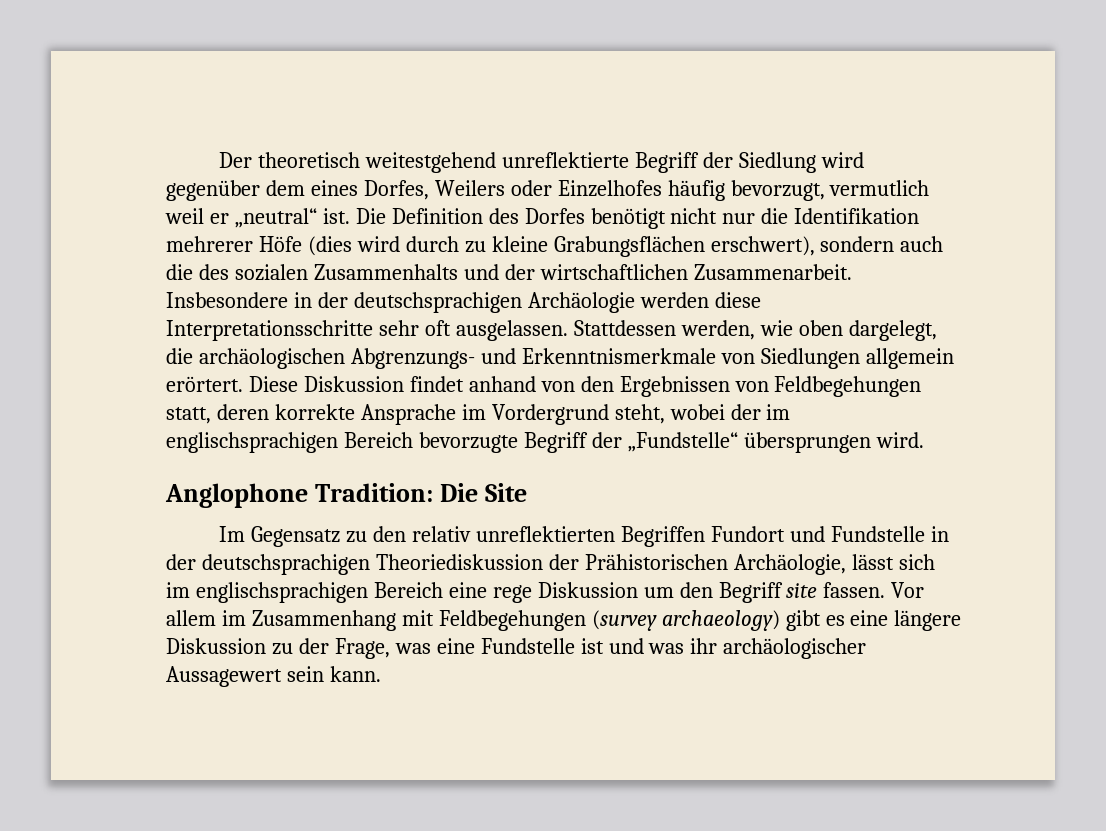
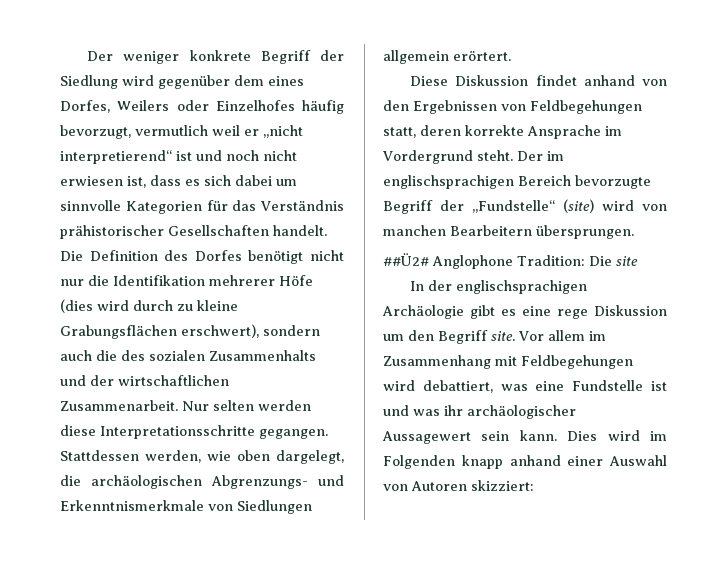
- Der theoretisch weitestgehend unreflektierte Begriff der Siedlung wird gegenüber dem eines Dorfes, Weilers oder Einzelhofes häufig bevorzugt, vermutlich weil er „neutral“ ist.
+ Der weniger konkrete Begriff der Siedlung wird gegenüber dem eines Dorfes, Weilers oder Einzelhofes häufig bevorzugt, vermutlich weil er „nicht interpretierend“ ist und noch nicht erwiesen ist, dass es sich dabei um sinnvolle Kategorien für das Verständnis prähistorischer Gesellschaften handelt.
- Insbesondere in der deutschsprachigen Archäologie werden diese Interpretationsschritte sehr oft ausgelassen.
+ Nur selten werden diese Interpretationsschritte gegangen.
- Stattdessen werden, wie oben dargelegt, die archäologischen Abgrenzungs- und Erkenntnismerkmale von Siedlungen allgemein erörtert. Diese Diskussion findet anhand von den Ergebnissen von Feldbegehungen statt, deren korrekte Ansprache im Vordergrund steht, wobei der im englischsprachigen Bereich bevorzugte Begriff der „Fundstelle“ übersprungen wird.
- Anglophone Tradition: Die Site
- Im Gegensatz zu den relativ unreflektierten Begriffen Fundort und Fundstelle in der deutschsprachigen Theoriediskussion der Prähistorischen Archäologie, lässt sich im englischsprachigen Bereich eine rege Diskussion um den Begriff site fassen.
+ Stattdessen werden, wie oben dargelegt, die archäologischen Abgrenzungs- und Erkenntnismerkmale von Siedlungen allgemein erörtert.
+ Diese Diskussion findet anhand von den Ergebnissen von Feldbegehungen statt, deren korrekte Ansprache im Vordergrund steht. Der im englischsprachigen Bereich bevorzugte Begriff der „Fundstelle“ (site) wird von manchen Bearbeitern übersprungen.
+ ##Ü2# Anglophone Tradition: Die site
+ In der englischsprachigen Archäologie gibt es eine rege Diskussion um den Begriff site.
- Vor allem im Zusammenhang mit Feldbegehungen (survey archaeology) gibt es eine längere Diskussion zu der Frage, was eine Fundstelle ist und was ihr archäologischer Aussagewert sein kann.
+ Vor allem im Zusammenhang mit Feldbegehungen wird debattiert, was eine Fundstelle ist und was ihr archäologischer Aussagewert sein kann.
+ Dies wird im Folgenden knapp anhand einer Auswahl von Autoren skizziert:

